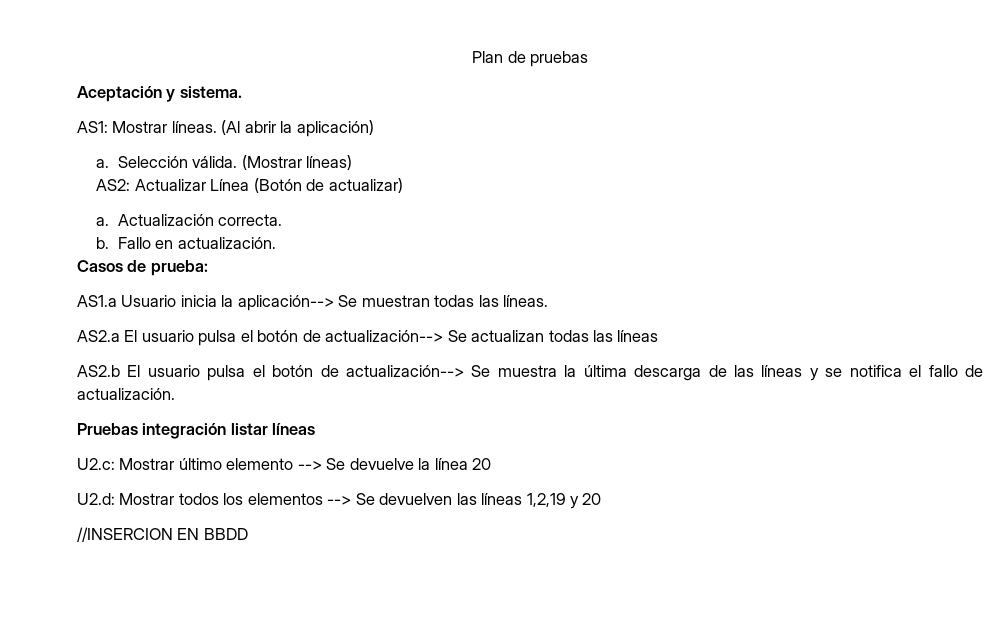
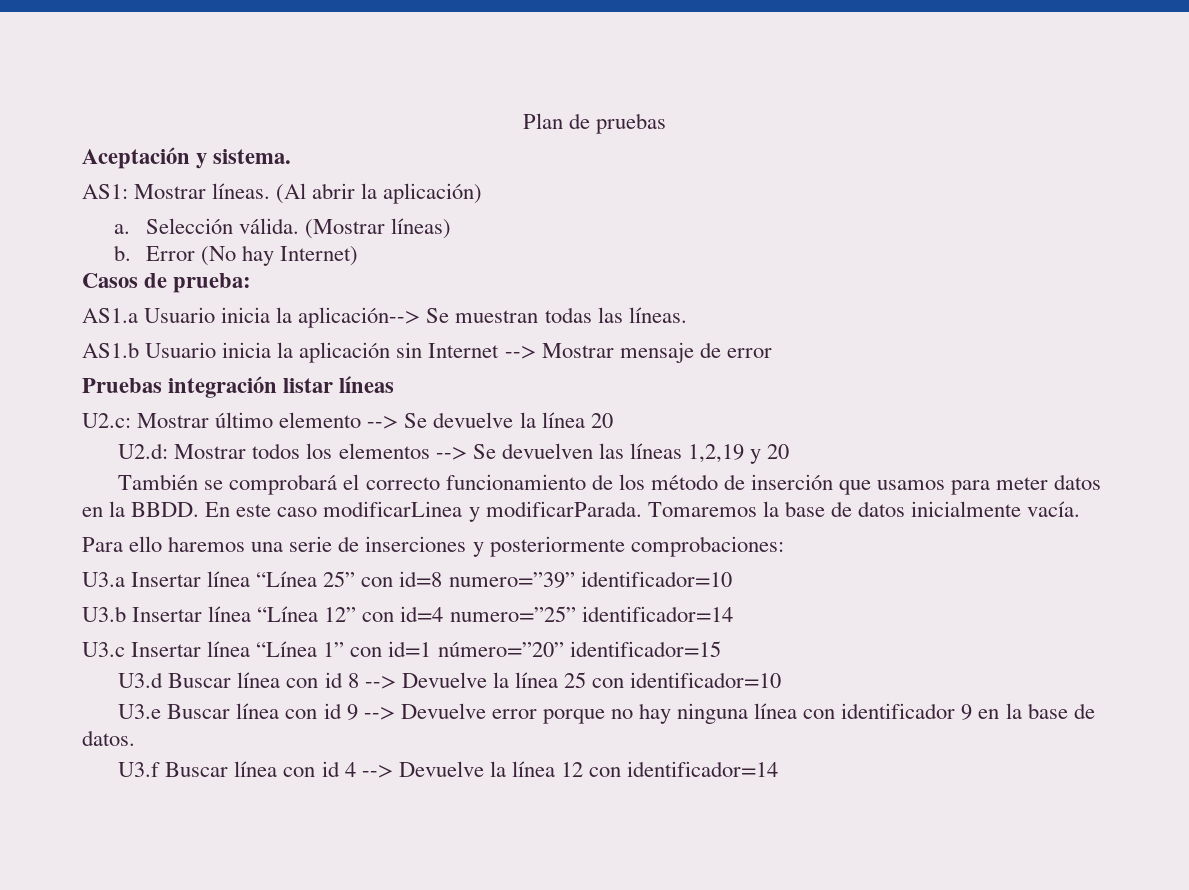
- AS2: Actualizar Línea (Botón de actualizar)
- a. Actualización correcta.
- b. Fallo en actualización.
+ b. Error (No hay Internet)
- AS2.a El usuario pulsa el botón de actualización--> Se actualizan todas las líneas
- AS2.b El usuario pulsa el botón de actualización--> Se muestra la última descarga de las líneas y se notifica el fallo de actualización.
+ AS1.b Usuario inicia la aplicación sin Internet --> Mostrar mensaje de error
- //INSERCION EN BBDD
+ También se comprobará el correcto funcionamiento de los método de inserción que usamos para meter datos en la BBDD. En este caso modificarLinea y modificarParada. Tomaremos la base de datos inicialmente vacía.
+ Para ello haremos una serie de inserciones y posteriormente comprobaciones:
+ U3.a Insertar línea “Línea 25” con id=8 numero=”39” identificador=10
+ U3.b Insertar línea “Línea 12” con id=4 numero=”25” identificador=14
+ U3.c Insertar línea “Línea 1” con id=1 número=”20” identificador=15
+ U3.d Buscar línea con id 8 --> Devuelve la línea 25 con identificador=10
+ U3.e Buscar línea con id 9 --> Devuelve error porque no hay ninguna línea con identificador 9 en la base de datos.
+ U3.f Buscar línea con id 4 --> Devuelve la línea 12 con identificador=14

